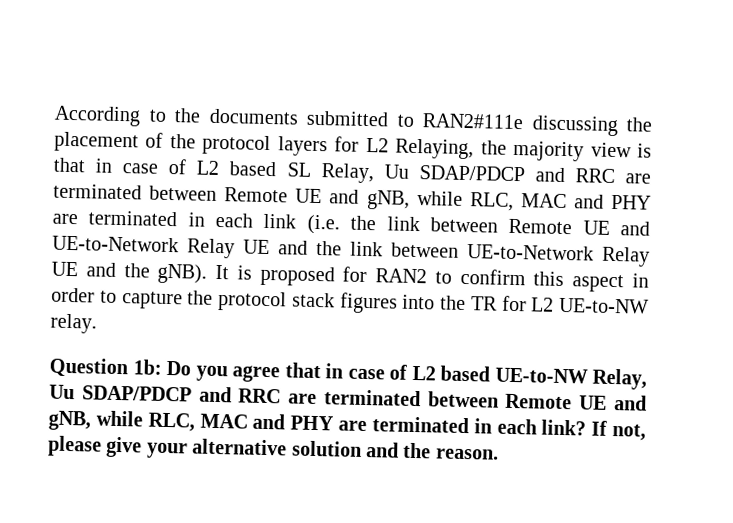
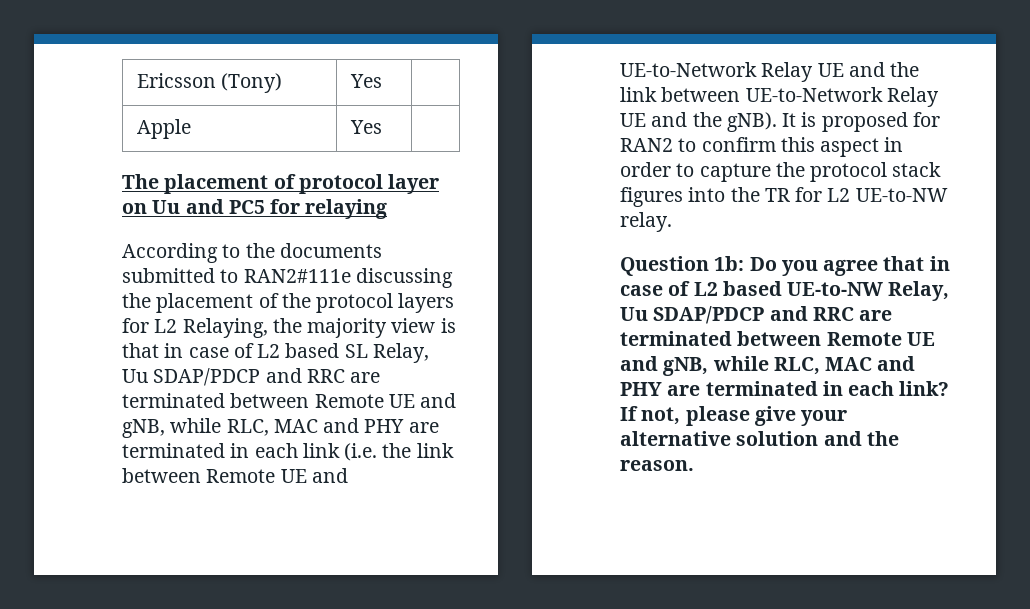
+ Ericsson (Tony) | Yes |
+ Apple | Yes |
+ The placement of protocol layer on Uu and PC5 for relaying

